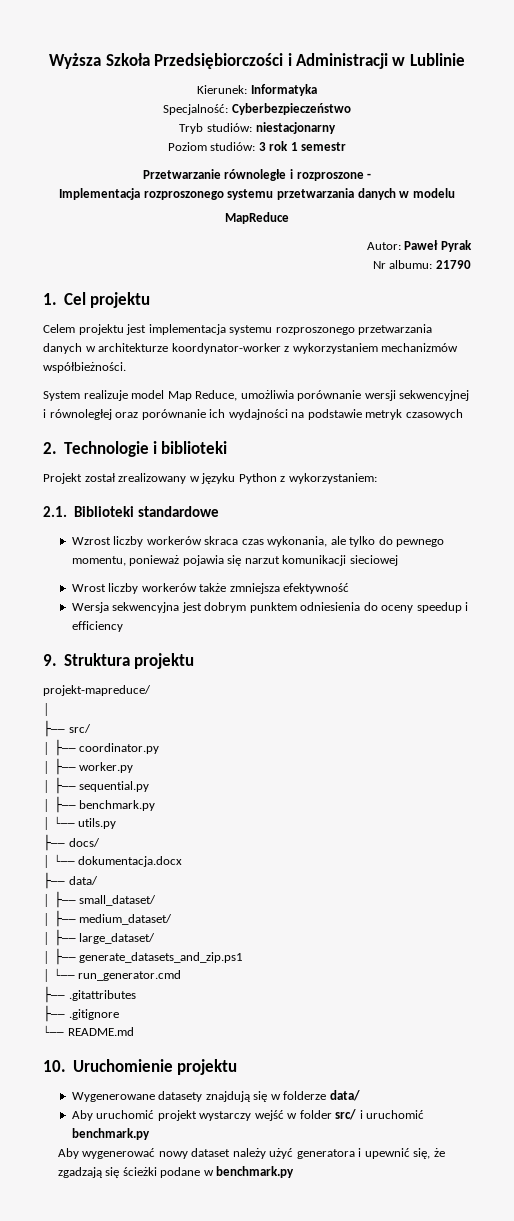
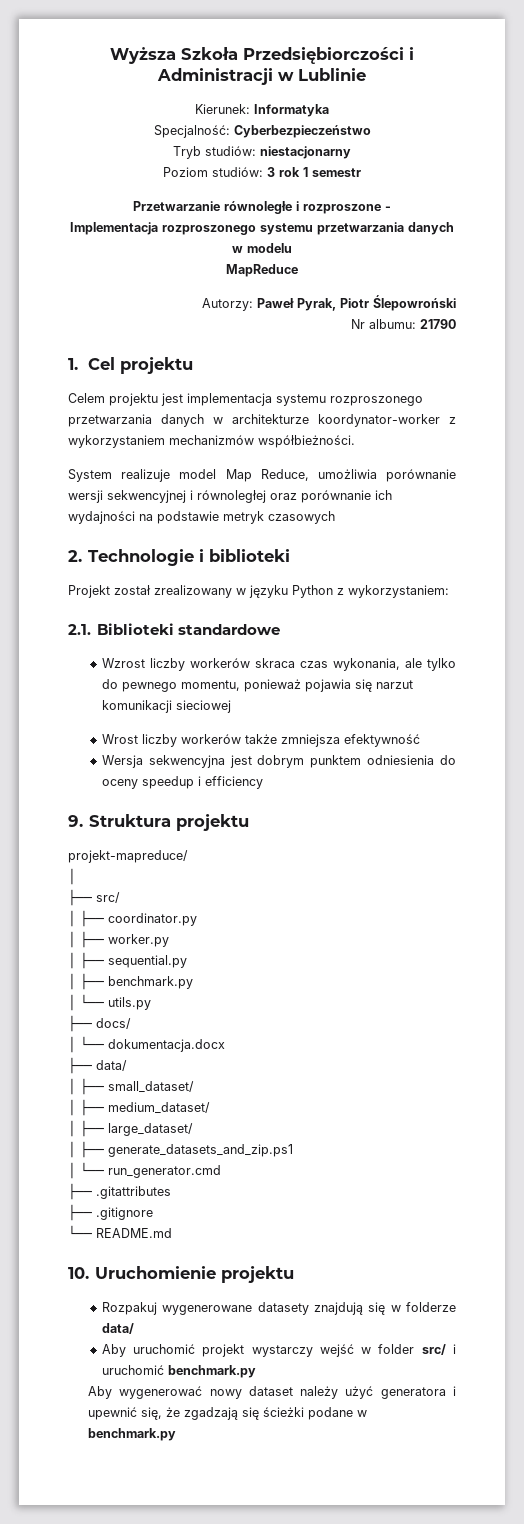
- Autor: Paweł Pyrak
+ Autorzy: Paweł Pyrak, Piotr Ślepowroński
- Wygenerowane datasety znajdują się w folderze data/
+ Rozpakuj wygenerowane datasety znajdują się w folderze data/

